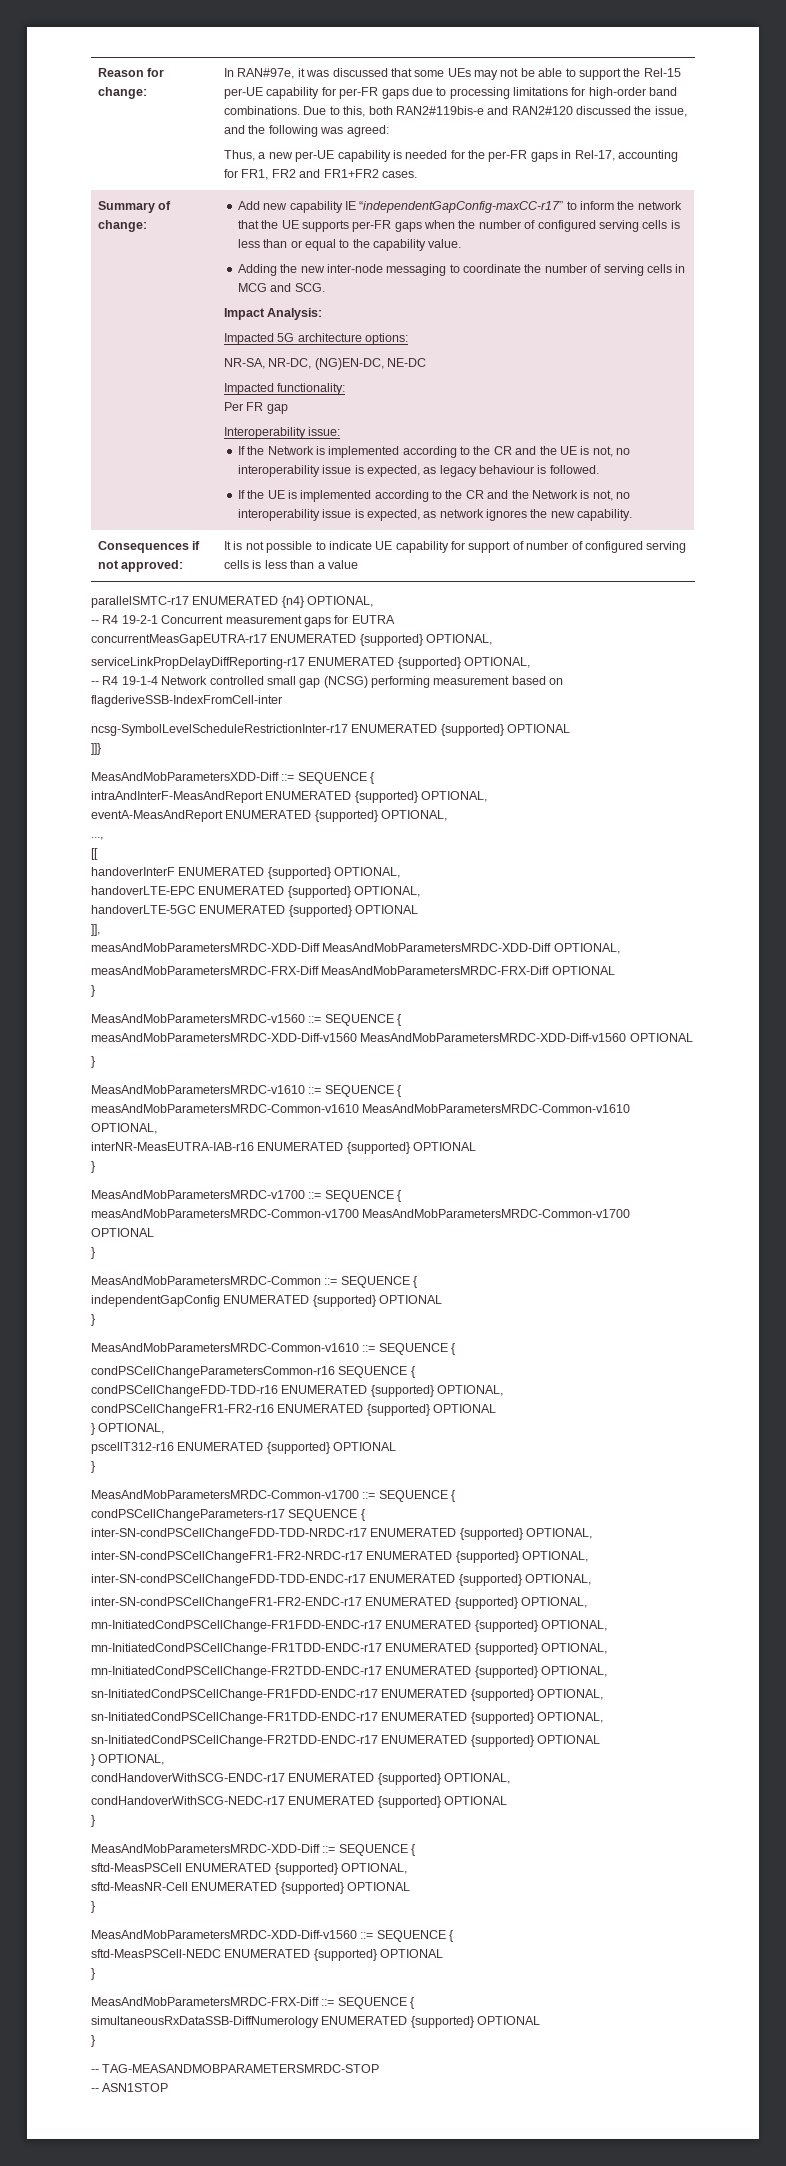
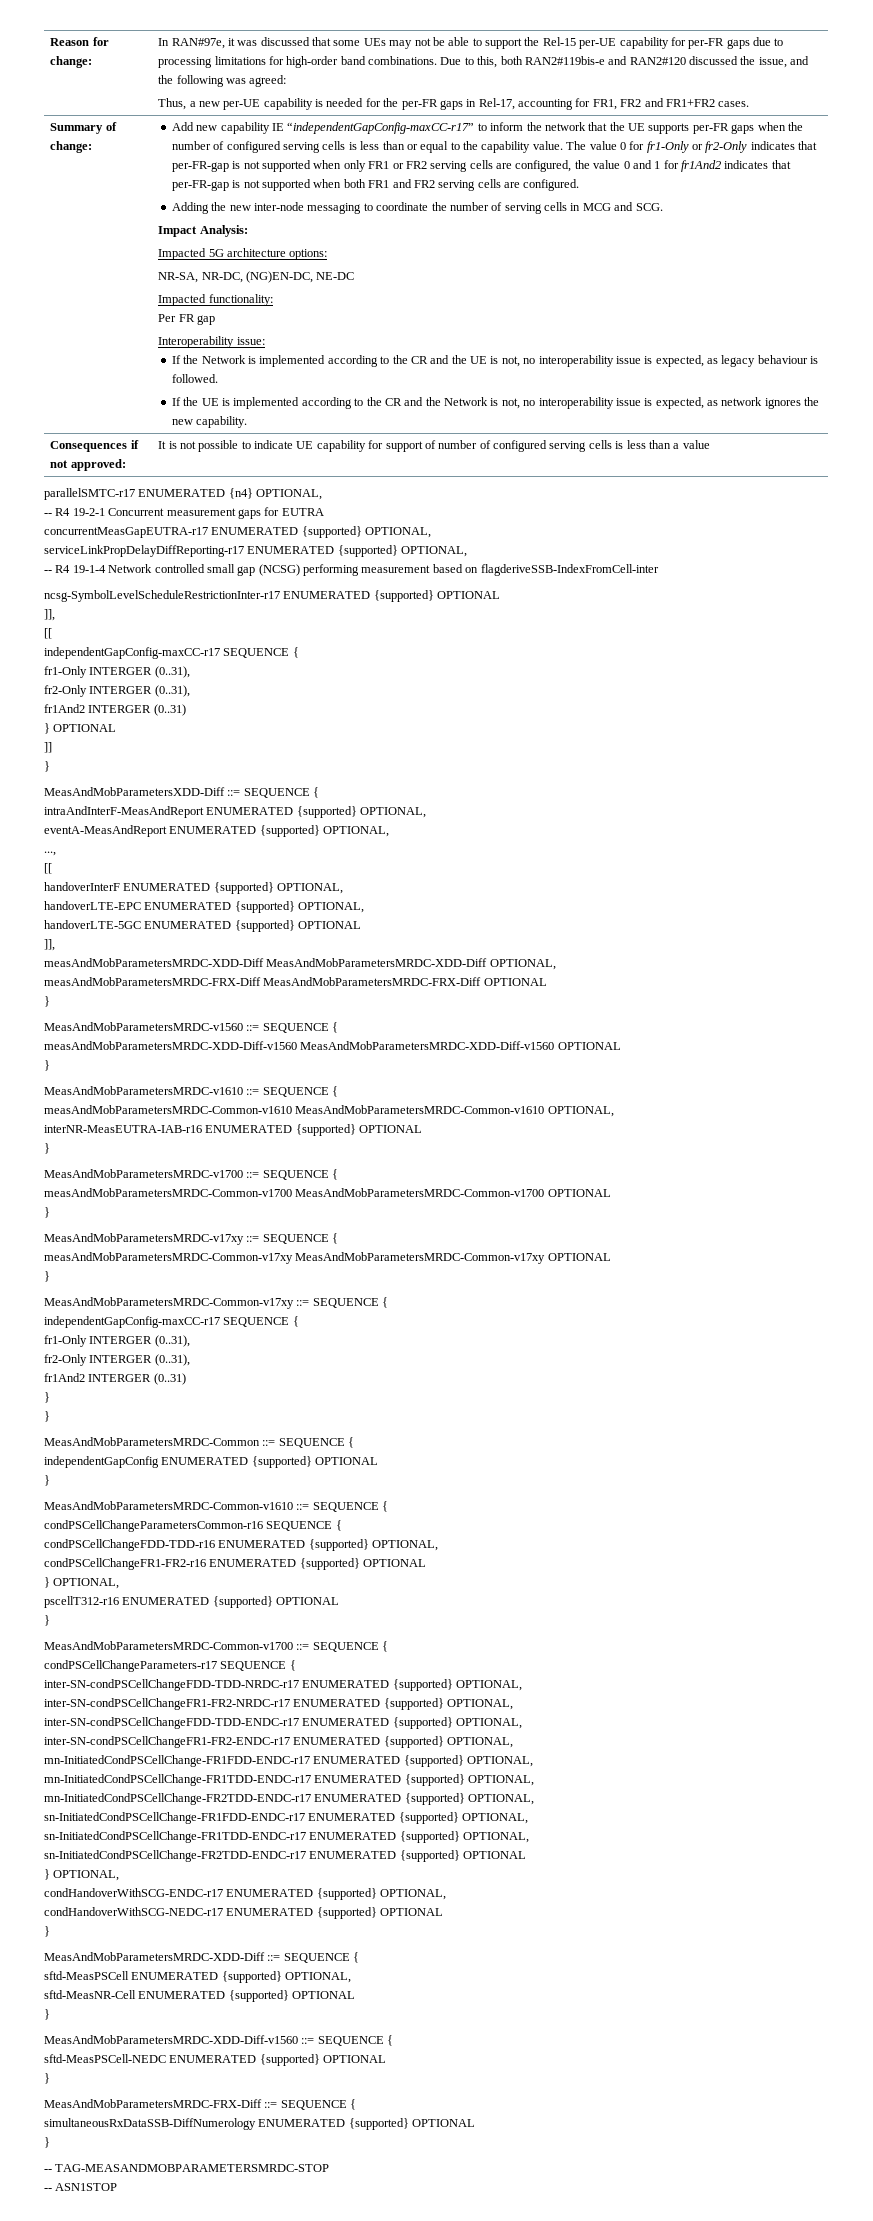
+ The value 0 for fr1-Only or fr2-Only indicates that per-FR-gap is not supported when only FR1 or FR2 serving cells are configured, the value 0 and 1 for fr1And2 indicates that per-FR-gap is not supported when both FR1 and FR2 serving cells are configured.
  ncsg-SymbolLevelScheduleRestrictionInter-r17 ENUMERATED {supported} OPTIONAL
- ]]}
+ ]],
+ [[
+ independentGapConfig-maxCC-r17 SEQUENCE {
+ fr1-Only INTERGER (0..31),
+ fr2-Only INTERGER (0..31),
+ fr1And2 INTERGER (0..31)
+ } OPTIONAL
+ ]]
+ }
+ MeasAndMobParametersMRDC-v17xy ::= SEQUENCE {
+ measAndMobParametersMRDC-Common-v17xy MeasAndMobParametersMRDC-Common-v17xy OPTIONAL
+ }
+ MeasAndMobParametersMRDC-Common-v17xy ::= SEQUENCE {
+ independentGapConfig-maxCC-r17 SEQUENCE {
+ fr1-Only INTERGER (0..31),
+ fr2-Only INTERGER (0..31),
+ fr1And2 INTERGER (0..31)
+ }
+ }

